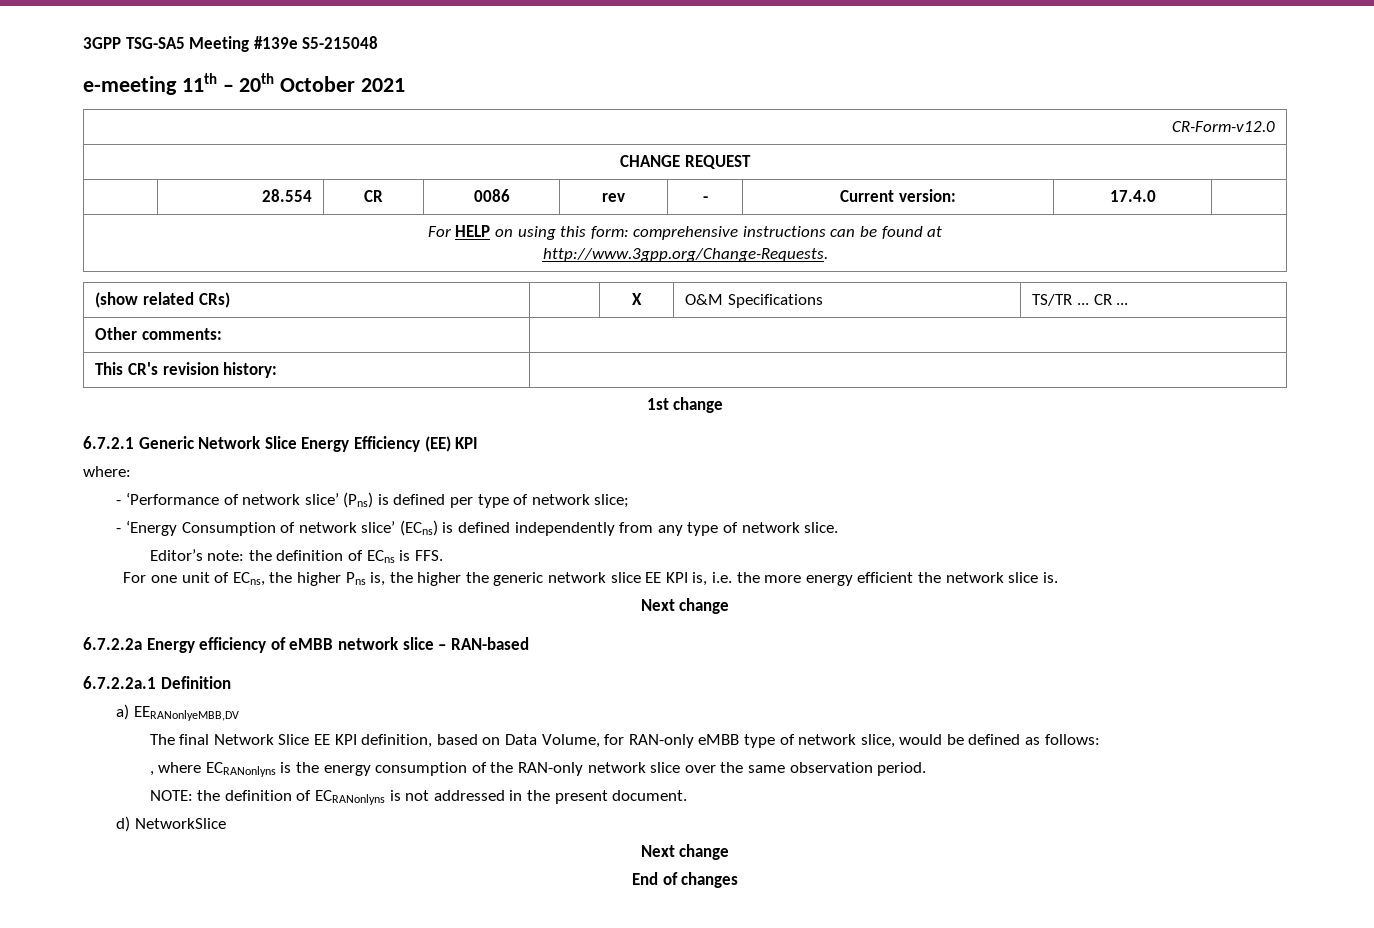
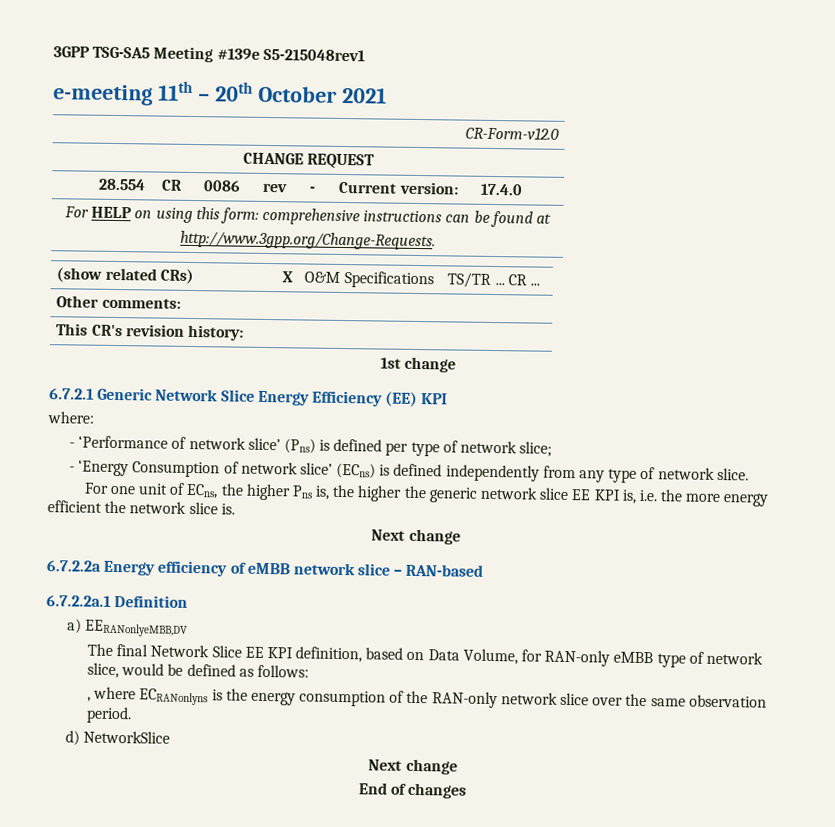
- 3GPP TSG-SA5 Meeting #139e S5-215048
+ 3GPP TSG-SA5 Meeting #139e S5-215048rev1
- Editor’s note: the definition of ECns is FFS.
- NOTE: the definition of ECRANonlyns is not addressed in the present document.

